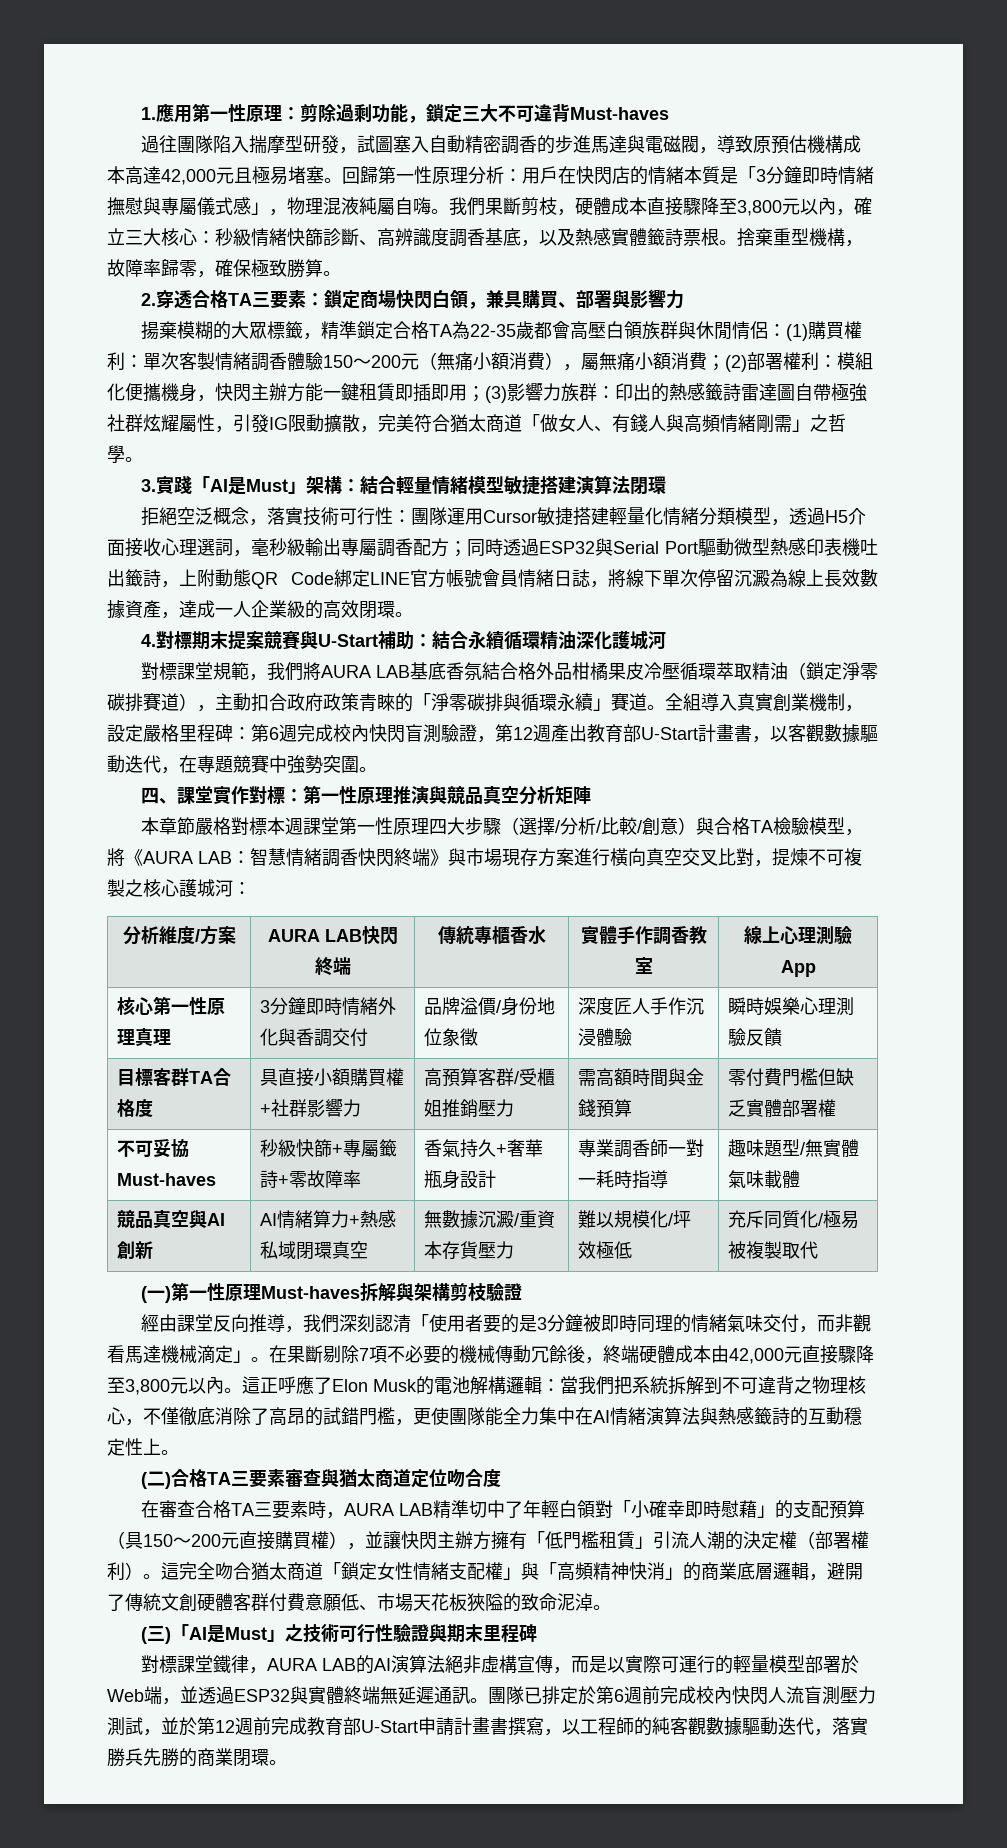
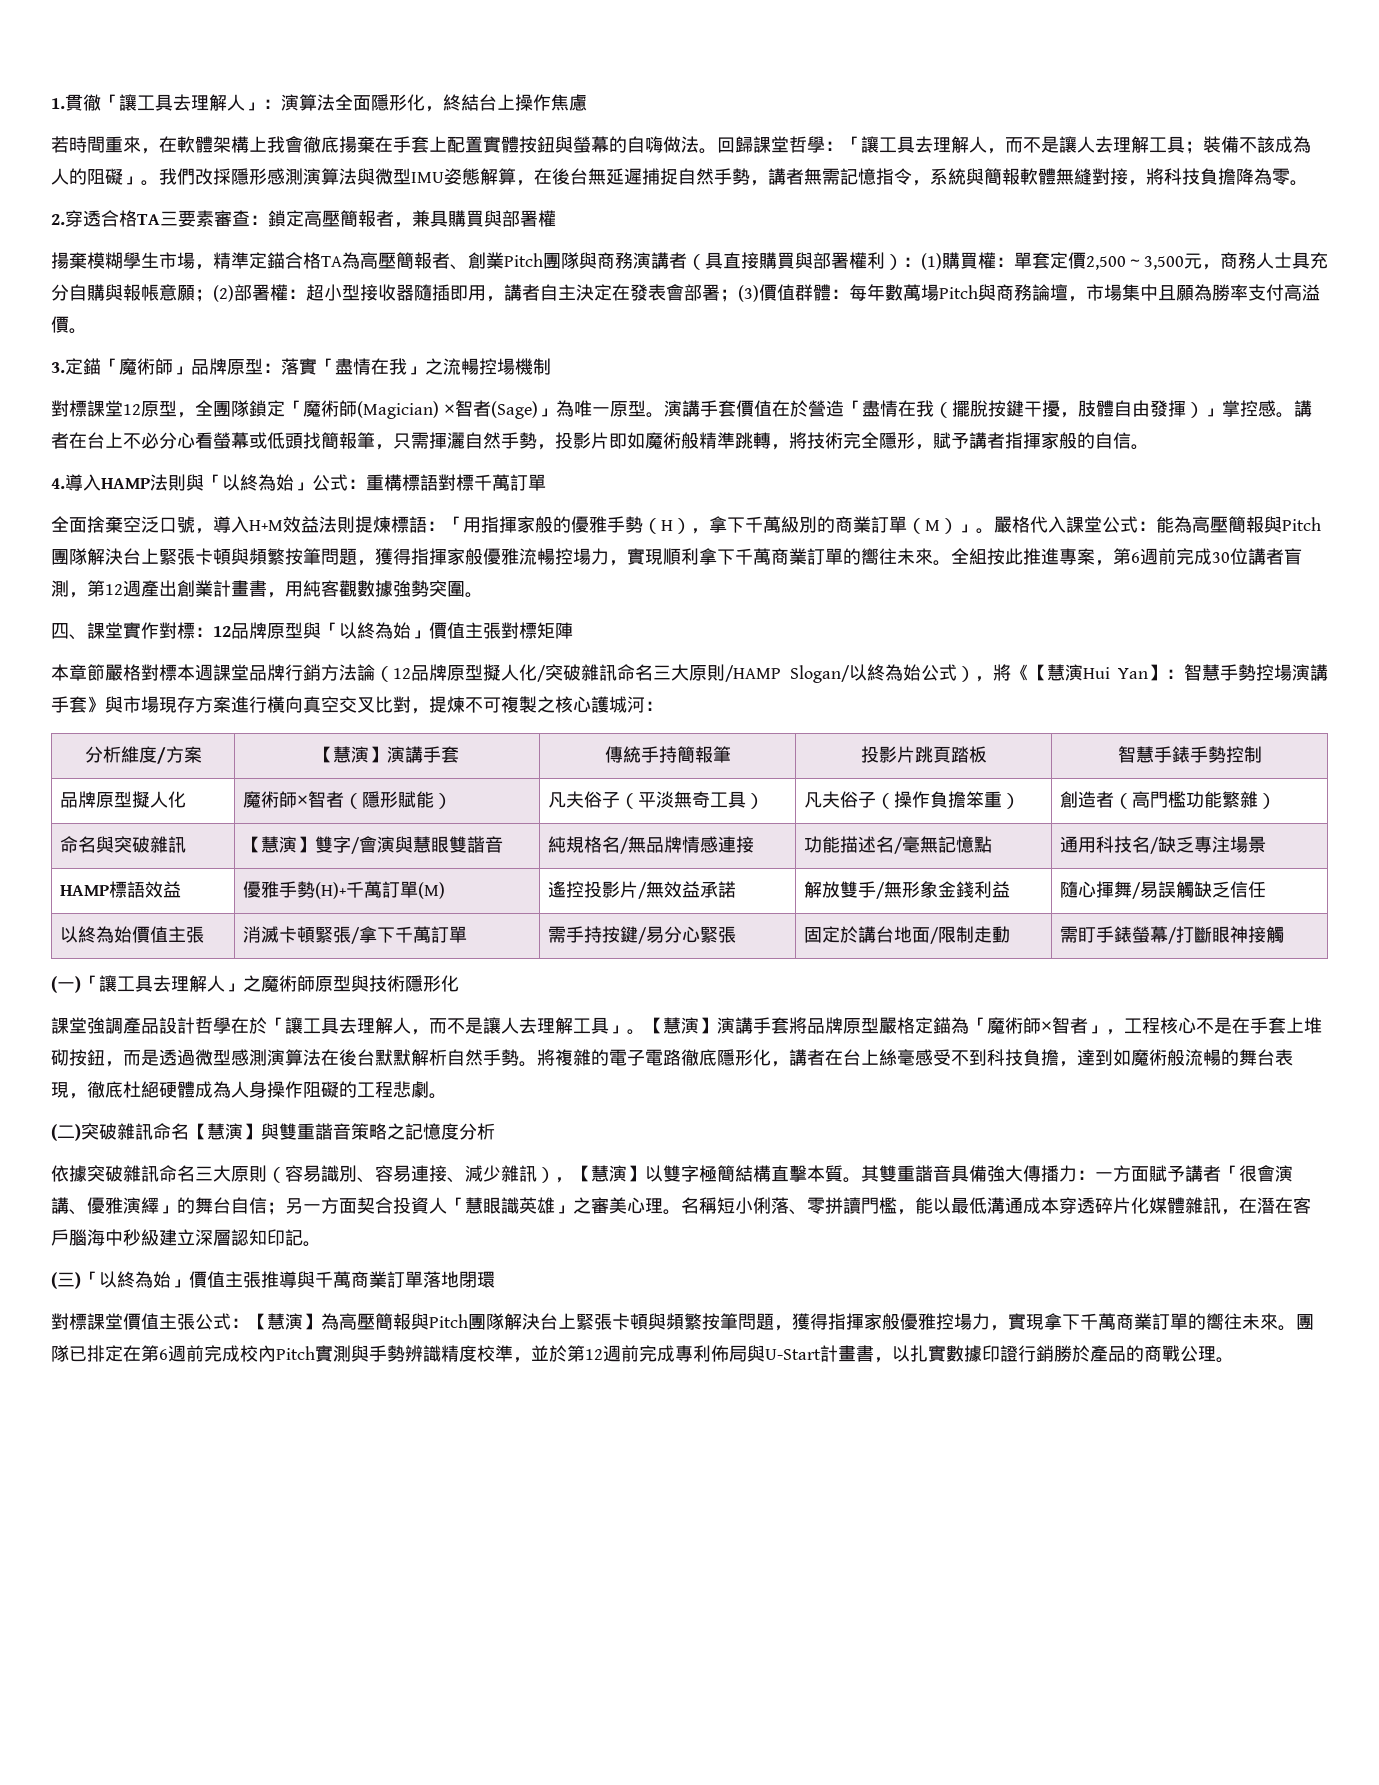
- 1.應用第一性原理：剪除過剩功能，鎖定三大不可違背Must-haves
- 過往團隊陷入揣摩型研發，試圖塞入自動精密調香的步進馬達與電磁閥，導致原預估機構成本高達42,000元且極易堵塞。回歸第一性原理分析：用戶在快閃店的情緒本質是「3分鐘即時情緒撫慰與專屬儀式感」，物理混液純屬自嗨。我們果斷剪枝，硬體成本直接驟降至3,800元以內，確立三大核心：秒級情緒快篩診斷、高辨識度調香基底，以及熱感實體籤詩票根。捨棄重型機構，故障率歸零，確保極致勝算。
+ 1.貫徹「讓工具去理解人」：演算法全面隱形化，終結台上操作焦慮
+ 若時間重來，在軟體架構上我會徹底揚棄在手套上配置實體按鈕與螢幕的自嗨做法。回歸課堂哲學：「讓工具去理解人，而不是讓人去理解工具；裝備不該成為人的阻礙」。我們改採隱形感測演算法與微型IMU姿態解算，在後台無延遲捕捉自然手勢，講者無需記憶指令，系統與簡報軟體無縫對接，將科技負擔降為零。
- 2.穿透合格TA三要素：鎖定商場快閃白領，兼具購買、部署與影響力
- 揚棄模糊的大眾標籤，精準鎖定合格TA為22-35歲都會高壓白領族群與休閒情侶：(1)購買權利：單次客製情緒調香體驗150～200元（無痛小額消費），屬無痛小額消費；(2)部署權利：模組化便攜機身，快閃主辦方能一鍵租賃即插即用；(3)影響力族群：印出的熱感籤詩雷達圖自帶極強社群炫耀屬性，引發IG限動擴散，完美符合猶太商道「做女人、有錢人與高頻情緒剛需」之哲學。
- 3.實踐「AI是Must」架構：結合輕量情緒模型敏捷搭建演算法閉環
- 拒絕空泛概念，落實技術可行性：團隊運用Cursor敏捷搭建輕量化情緒分類模型，透過H5介面接收心理選詞，毫秒級輸出專屬調香配方；同時透過ESP32與Serial Port驅動微型熱感印表機吐出籤詩，上附動態QR Code綁定LINE官方帳號會員情緒日誌，將線下單次停留沉澱為線上長效數據資產，達成一人企業級的高效閉環。
- 4.對標期末提案競賽與U-Start補助：結合永續循環精油深化護城河
- 對標課堂規範，我們將AURA LAB基底香氛結合格外品柑橘果皮冷壓循環萃取精油（鎖定淨零碳排賽道），主動扣合政府政策青睞的「淨零碳排與循環永續」賽道。全組導入真實創業機制，設定嚴格里程碑：第6週完成校內快閃盲測驗證，第12週產出教育部U-Start計畫書，以客觀數據驅動迭代，在專題競賽中強勢突圍。
+ 2.穿透合格TA三要素審查：鎖定高壓簡報者，兼具購買與部署權
+ 揚棄模糊學生市場，精準定錨合格TA為高壓簡報者、創業Pitch團隊與商務演講者（具直接購買與部署權利）：(1)購買權：單套定價2,500～3,500元，商務人士具充分自購與報帳意願；(2)部署權：超小型接收器隨插即用，講者自主決定在發表會部署；(3)價值群體：每年數萬場Pitch與商務論壇，市場集中且願為勝率支付高溢價。
+ 3.定錨「魔術師」品牌原型：落實「盡情在我」之流暢控場機制
+ 對標課堂12原型，全團隊鎖定「魔術師(Magician) ✕智者(Sage)」為唯一原型。演講手套價值在於營造「盡情在我（擺脫按鍵干擾，肢體自由發揮）」掌控感。講者在台上不必分心看螢幕或低頭找簡報筆，只需揮灑自然手勢，投影片即如魔術般精準跳轉，將技術完全隱形，賦予講者指揮家般的自信。
+ 4.導入HAMP法則與「以終為始」公式：重構標語對標千萬訂單
+ 全面捨棄空泛口號，導入H+M效益法則提煉標語：「用指揮家般的優雅手勢（H），拿下千萬級別的商業訂單（M）」。嚴格代入課堂公式：能為高壓簡報與Pitch團隊解決台上緊張卡頓與頻繁按筆問題，獲得指揮家般優雅流暢控場力，實現順利拿下千萬商業訂單的嚮往未來。全組按此推進專案，第6週前完成30位講者盲測，第12週產出創業計畫書，用純客觀數據強勢突圍。
- 四、課堂實作對標：第一性原理推演與競品真空分析矩陣
+ 四、課堂實作對標：12品牌原型與「以終為始」價值主張對標矩陣
- 本章節嚴格對標本週課堂第一性原理四大步驟（選擇/分析/比較/創意）與合格TA檢驗模型，將《AURA LAB：智慧情緒調香快閃終端》與市場現存方案進行橫向真空交叉比對，提煉不可複製之核心護城河：
+ 本章節嚴格對標本週課堂品牌行銷方法論（12品牌原型擬人化/突破雜訊命名三大原則/HAMP Slogan/以終為始公式），將《【慧演Hui Yan】：智慧手勢控場演講手套》與市場現存方案進行橫向真空交叉比對，提煉不可複製之核心護城河：
- 分析維度/方案 | AURA LAB快閃終端 | 傳統專櫃香水 | 實體手作調香教室 | 線上心理測驗App
- 核心第一性原理真理 | 3分鐘即時情緒外化與香調交付 | 品牌溢價/身份地位象徵 | 深度匠人手作沉浸體驗 | 瞬時娛樂心理測驗反饋
- 目標客群TA合格度 | 具直接小額購買權+社群影響力 | 高預算客群/受櫃姐推銷壓力 | 需高額時間與金錢預算 | 零付費門檻但缺乏實體部署權
- 不可妥協Must-haves | 秒級快篩+專屬籤詩+零故障率 | 香氣持久+奢華瓶身設計 | 專業調香師一對一耗時指導 | 趣味題型/無實體氣味載體
- 競品真空與AI創新 | AI情緒算力+熱感私域閉環真空 | 無數據沉澱/重資本存貨壓力 | 難以規模化/坪效極低 | 充斥同質化/極易被複製取代
- (一)第一性原理Must-haves拆解與架構剪枝驗證
- 經由課堂反向推導，我們深刻認清「使用者要的是3分鐘被即時同理的情緒氣味交付，而非觀看馬達機械滴定」。在果斷剔除7項不必要的機械傳動冗餘後，終端硬體成本由42,000元直接驟降至3,800元以內。這正呼應了Elon Musk的電池解構邏輯：當我們把系統拆解到不可違背之物理核心，不僅徹底消除了高昂的試錯門檻，更使團隊能全力集中在AI情緒演算法與熱感籤詩的互動穩定性上。
- (二)合格TA三要素審查與猶太商道定位吻合度
- 在審查合格TA三要素時，AURA LAB精準切中了年輕白領對「小確幸即時慰藉」的支配預算（具150～200元直接購買權），並讓快閃主辦方擁有「低門檻租賃」引流人潮的決定權（部署權利）。這完全吻合猶太商道「鎖定女性情緒支配權」與「高頻精神快消」的商業底層邏輯，避開了傳統文創硬體客群付費意願低、市場天花板狹隘的致命泥淖。
- (三)「AI是Must」之技術可行性驗證與期末里程碑
- 對標課堂鐵律，AURA LAB的AI演算法絕非虛構宣傳，而是以實際可運行的輕量模型部署於Web端，並透過ESP32與實體終端無延遲通訊。
+ 分析維度/方案 | 【慧演】演講手套 | 傳統手持簡報筆 | 投影片跳頁踏板 | 智慧手錶手勢控制
+ 品牌原型擬人化 | 魔術師✕智者（隱形賦能） | 凡夫俗子（平淡無奇工具） | 凡夫俗子（操作負擔笨重） | 創造者（高門檻功能繁雜）
+ 命名與突破雜訊 | 【慧演】雙字/會演與慧眼雙諧音 | 純規格名/無品牌情感連接 | 功能描述名/毫無記憶點 | 通用科技名/缺乏專注場景
+ HAMP標語效益 | 優雅手勢(H)+千萬訂單(M) | 遙控投影片/無效益承諾 | 解放雙手/無形象金錢利益 | 隨心揮舞/易誤觸缺乏信任
+ 以終為始價值主張 | 消滅卡頓緊張/拿下千萬訂單 | 需手持按鍵/易分心緊張 | 固定於講台地面/限制走動 | 需盯手錶螢幕/打斷眼神接觸
+ (一)「讓工具去理解人」之魔術師原型與技術隱形化
+ 課堂強調產品設計哲學在於「讓工具去理解人，而不是讓人去理解工具」。【慧演】演講手套將品牌原型嚴格定錨為「魔術師✕智者」，工程核心不是在手套上堆砌按鈕，而是透過微型感測演算法在後台默默解析自然手勢。將複雜的電子電路徹底隱形化，講者在台上絲毫感受不到科技負擔，達到如魔術般流暢的舞台表現，徹底杜絕硬體成為人身操作阻礙的工程悲劇。
+ (二)突破雜訊命名【慧演】與雙重諧音策略之記憶度分析
+ 依據突破雜訊命名三大原則（容易識別、容易連接、減少雜訊），【慧演】以雙字極簡結構直擊本質。其雙重諧音具備強大傳播力：一方面賦予講者「很會演講、優雅演繹」的舞台自信；另一方面契合投資人「慧眼識英雄」之審美心理。名稱短小俐落、零拼讀門檻，能以最低溝通成本穿透碎片化媒體雜訊，在潛在客戶腦海中秒級建立深層認知印記。
+ (三)「以終為始」價值主張推導與千萬商業訂單落地閉環
+ 對標課堂價值主張公式：【慧演】為高壓簡報與Pitch團隊解決台上緊張卡頓與頻繁按筆問題，獲得指揮家般優雅控場力，實現拿下千萬商業訂單的嚮往未來。
- 團隊已排定於第6週前完成校內快閃人流盲測壓力測試，並於第12週前完成教育部U-Start申請計畫書撰寫，以工程師的純客觀數據驅動迭代，落實勝兵先勝的商業閉環。
+ 團隊已排定在第6週前完成校內Pitch實測與手勢辨識精度校準，並於第12週前完成專利佈局與U-Start計畫書，以扎實數據印證行銷勝於產品的商戰公理。

